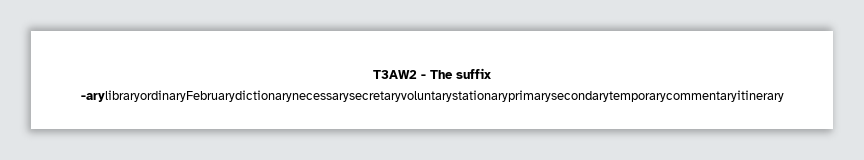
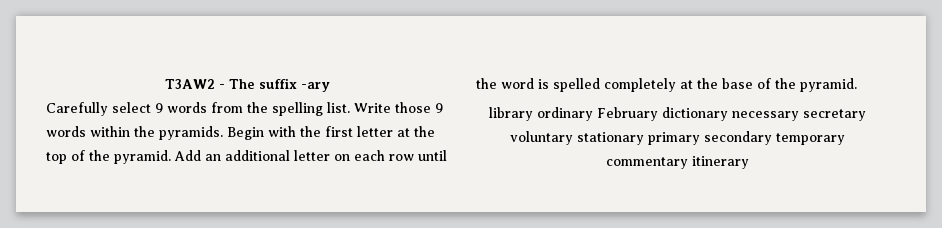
- T3AW2 - The suffix -arylibraryordinaryFebruarydictionarynecessarysecretaryvoluntarystationaryprimarysecondarytemporarycommentaryitinerary
+ T3AW2 - The suffix -ary
+ Carefully select 9 words from the spelling list. Write those 9 words within the pyramids. Begin with the first letter at the top of the pyramid. Add an additional letter on each row until the word is spelled completely at the base of the pyramid.
+ library ordinary February dictionary necessary secretary voluntary stationary primary secondary temporary commentary itinerary

